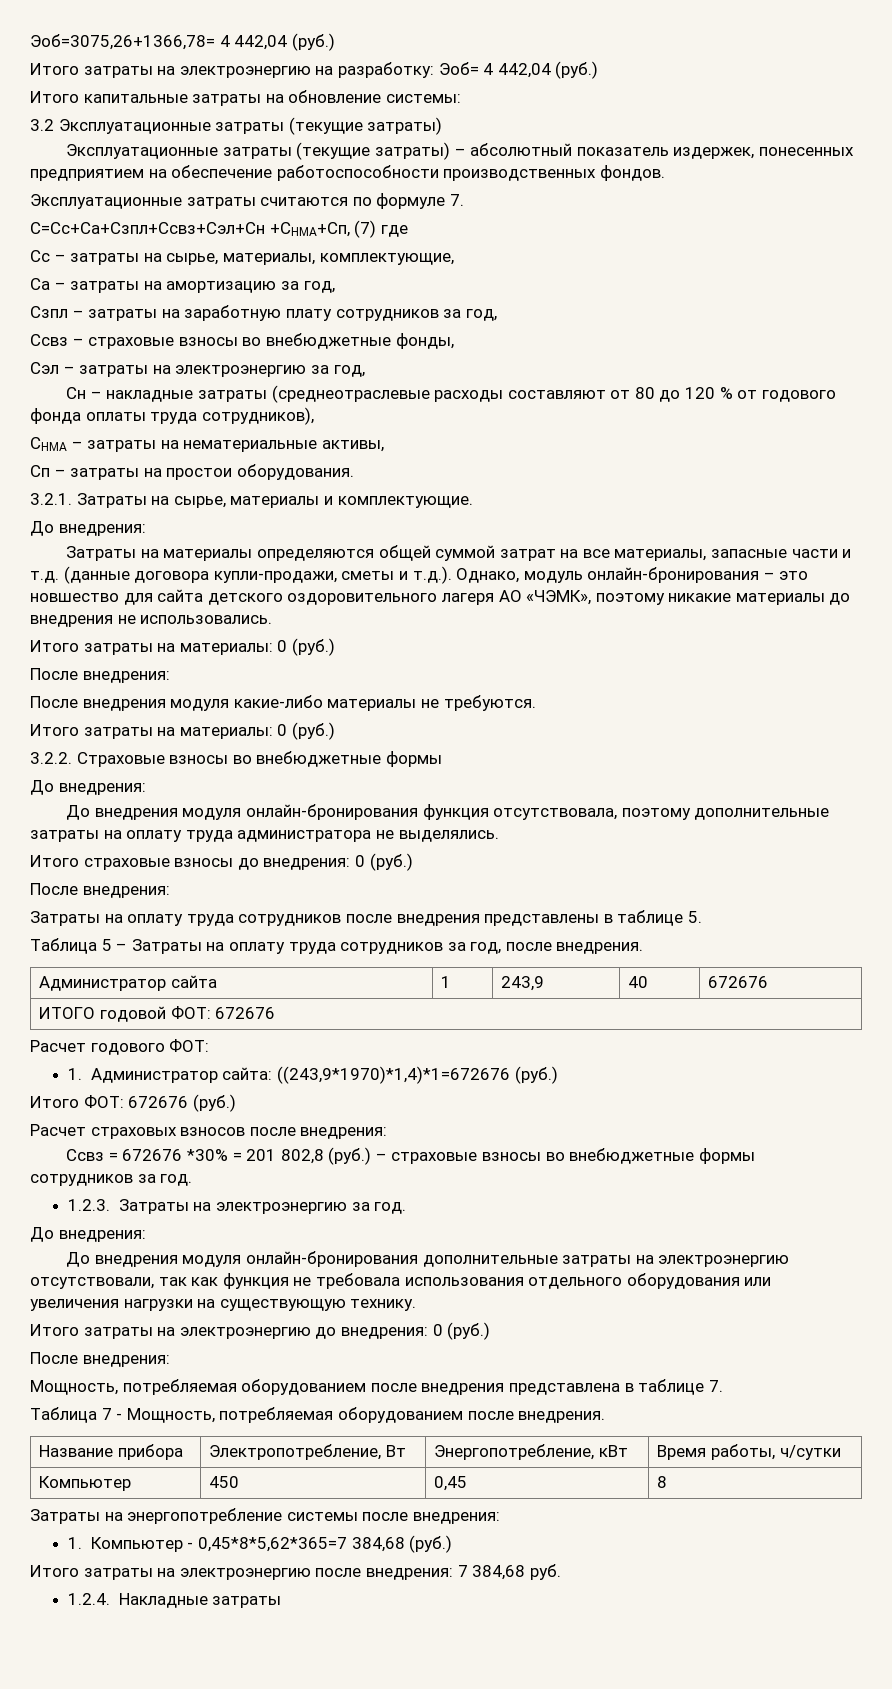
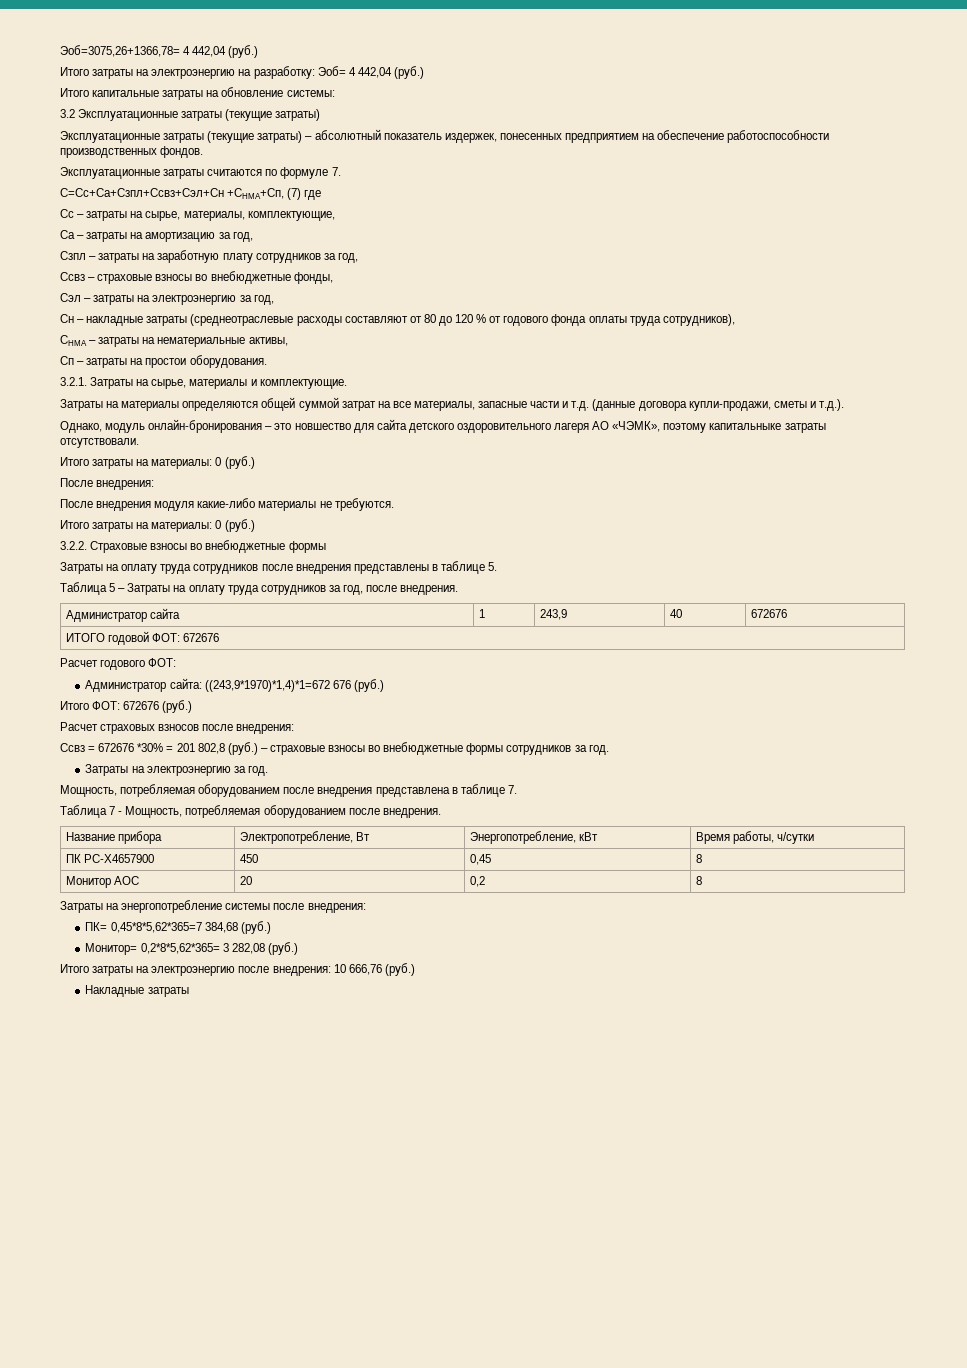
  3.2.1. Затраты на сырье, материалы и комплектующие.
- До внедрения:
- Затраты на материалы определяются общей суммой затрат на все материалы, запасные части и т.д. (данные договора купли-продажи, сметы и т.д.). Однако, модуль онлайн-бронирования – это новшество для сайта детского оздоровительного лагеря АО «ЧЭМК», поэтому никакие материалы до внедрения не использовались.
+ Затраты на материалы определяются общей суммой затрат на все материалы, запасные части и т.д. (данные договора купли-продажи, сметы и т.д.).
+ Однако, модуль онлайн-бронирования – это новшество для сайта детского оздоровительного лагеря АО «ЧЭМК», поэтому капитальныке затраты отсутствовали.
  3.2.2. Страховые взносы во внебюджетные формы
- До внедрения:
- До внедрения модуля онлайн-бронирования функция отсутствовала, поэтому дополнительные затраты на оплату труда администратора не выделялись.
- Итого страховые взносы до внедрения: 0 (руб.)
- После внедрения:
- 1. Администратор сайта: ((243,9*1970)*1,4)*1=672676 (руб.)
+ Администратор сайта: ((243,9*1970)*1,4)*1=672 676 (руб.)
- 1.2.3. Затраты на электроэнергию за год.
- До внедрения:
- До внедрения модуля онлайн-бронирования дополнительные затраты на электроэнергию отсутствовали, так как функция не требовала использования отдельного оборудования или увеличения нагрузки на существующую технику.
- Итого затраты на электроэнергию до внедрения: 0 (руб.)
- После внедрения:
+ Затраты на электроэнергию за год.
- Компьютер | 450 | 0,45 | 8
+ ПК PC-X4657900 | 450 | 0,45 | 8
+ Монитор АОС | 20 | 0,2 | 8
- 1. Компьютер - 0,45*8*5,62*365=7 384,68 (руб.)
+ ПК= 0,45*8*5,62*365=7 384,68 (руб.)
+ Монитор= 0,2*8*5,62*365= 3 282,08 (руб.)
- Итого затраты на электроэнергию после внедрения: 7 384,68 руб.
- 1.2.4. Накладные затраты
+ Итого затраты на электроэнергию после внедрения: 10 666,76 (руб.)
+ Накладные затраты

